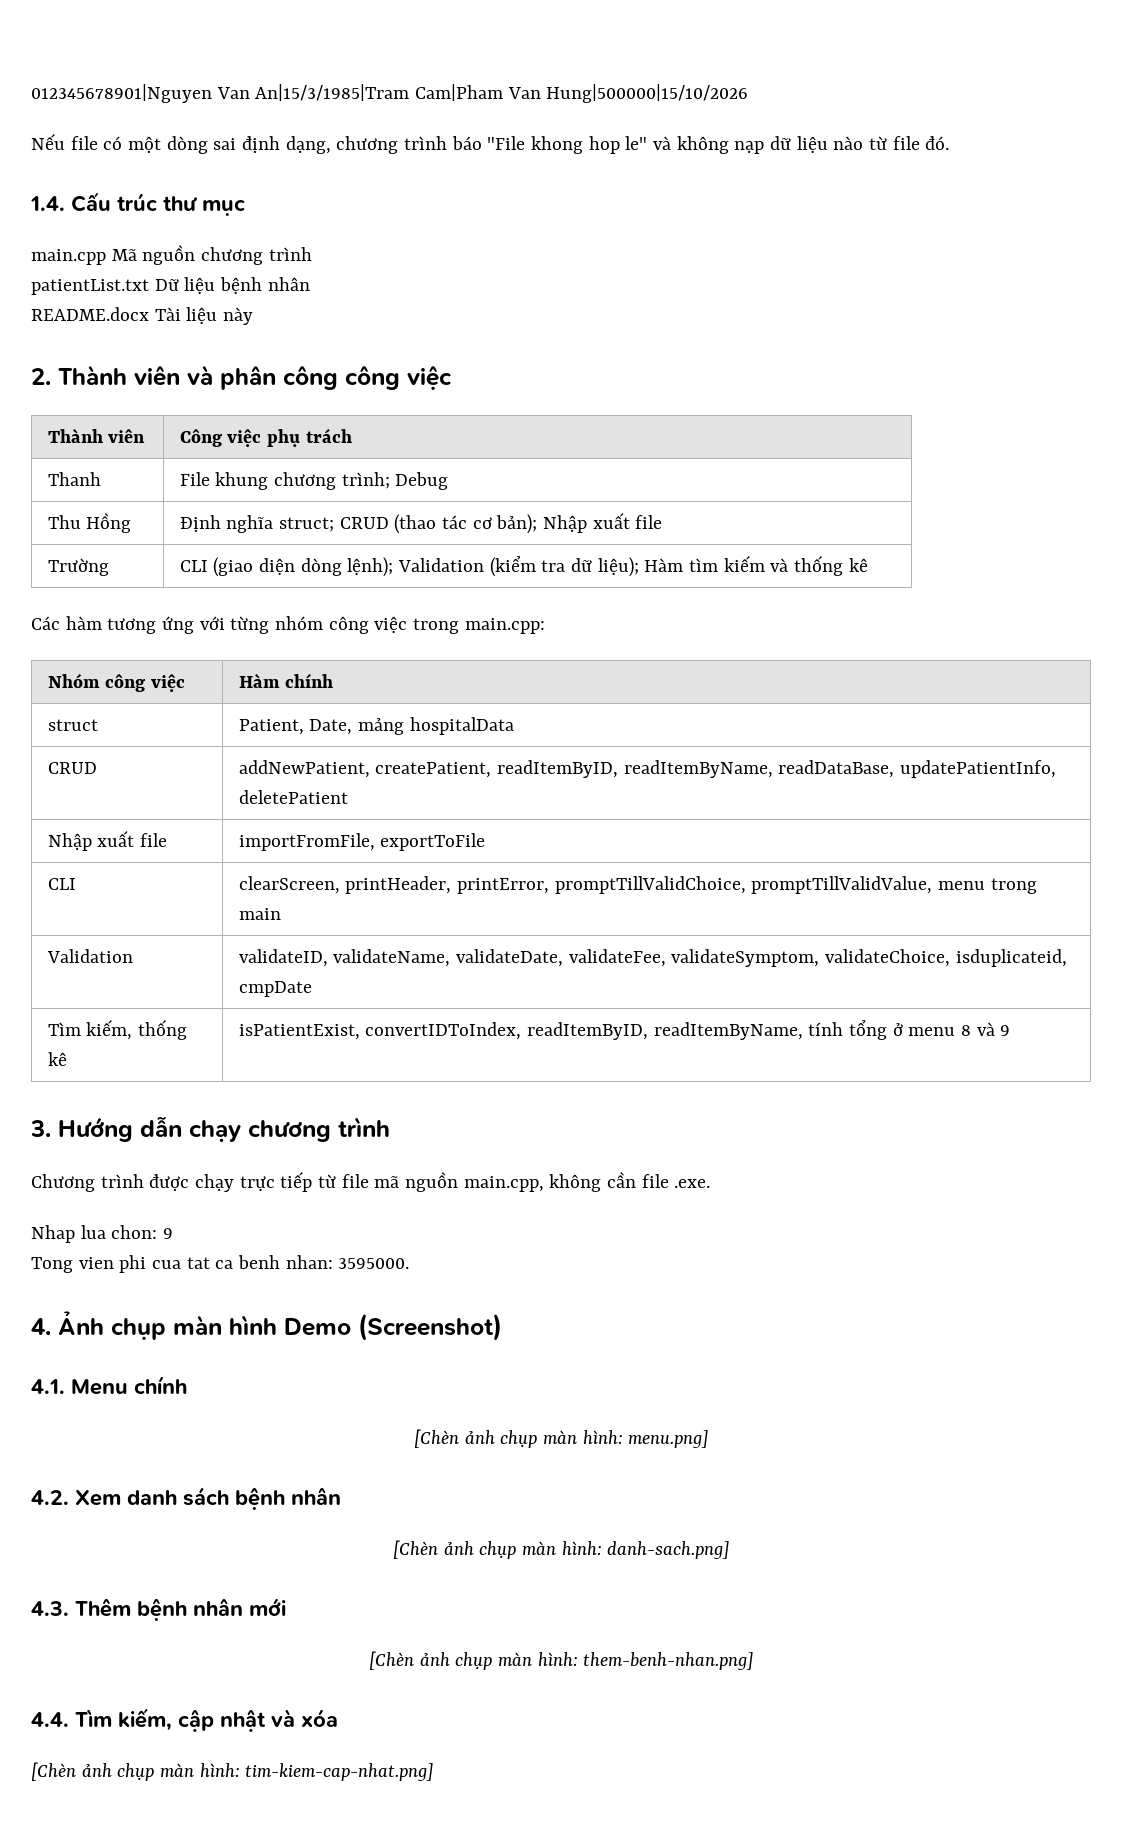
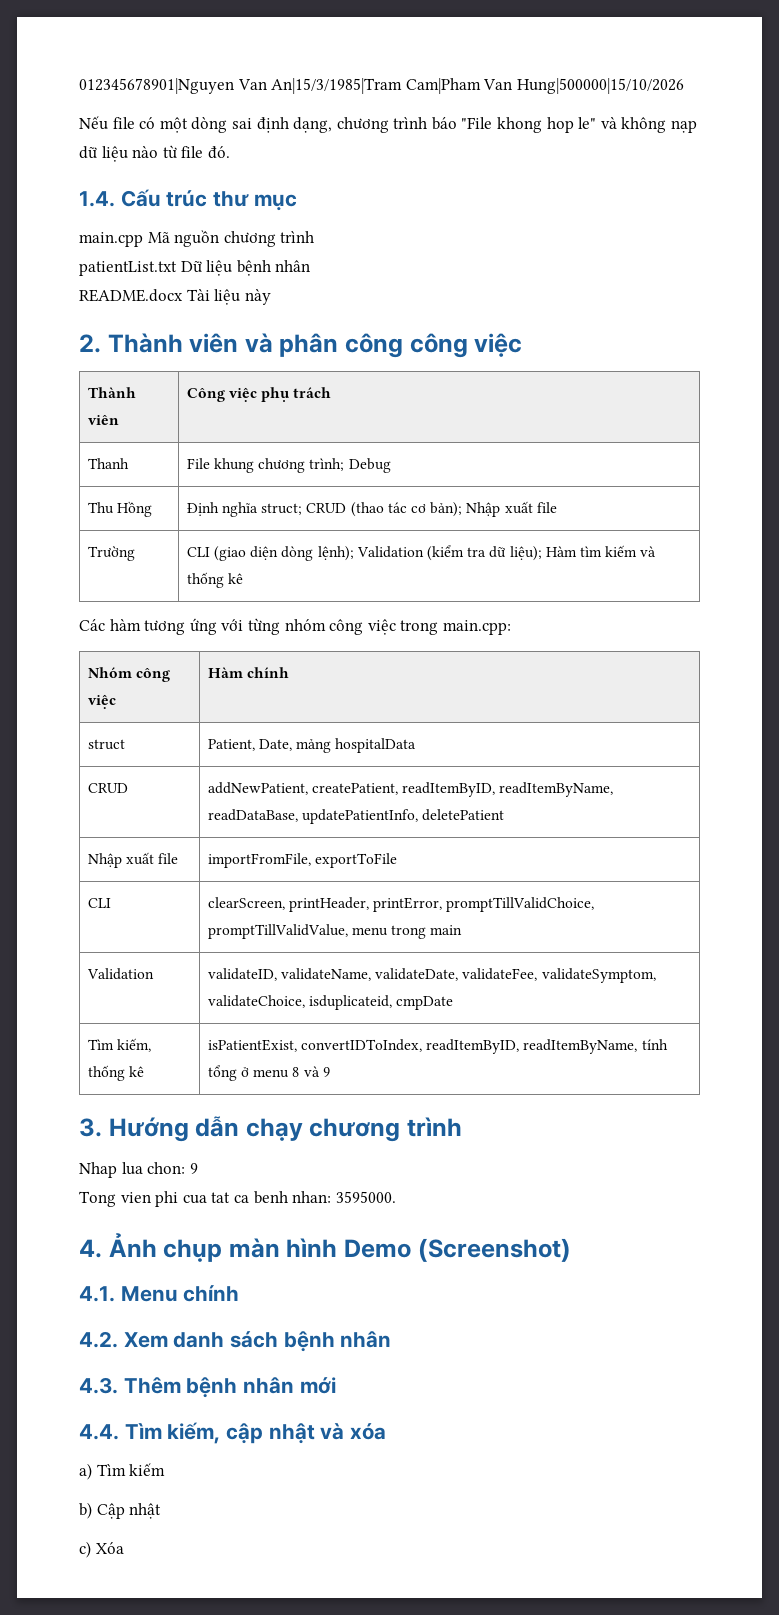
- Chương trình được chạy trực tiếp từ file mã nguồn main.cpp, không cần file .exe.
- [Chèn ảnh chụp màn hình: menu.png]
- [Chèn ảnh chụp màn hình: danh-sach.png]
- [Chèn ảnh chụp màn hình: them-benh-nhan.png]
- [Chèn ảnh chụp màn hình: tim-kiem-cap-nhat.png]
+ a) Tìm kiếm
+ b) Cập nhật
+ c) Xóa

